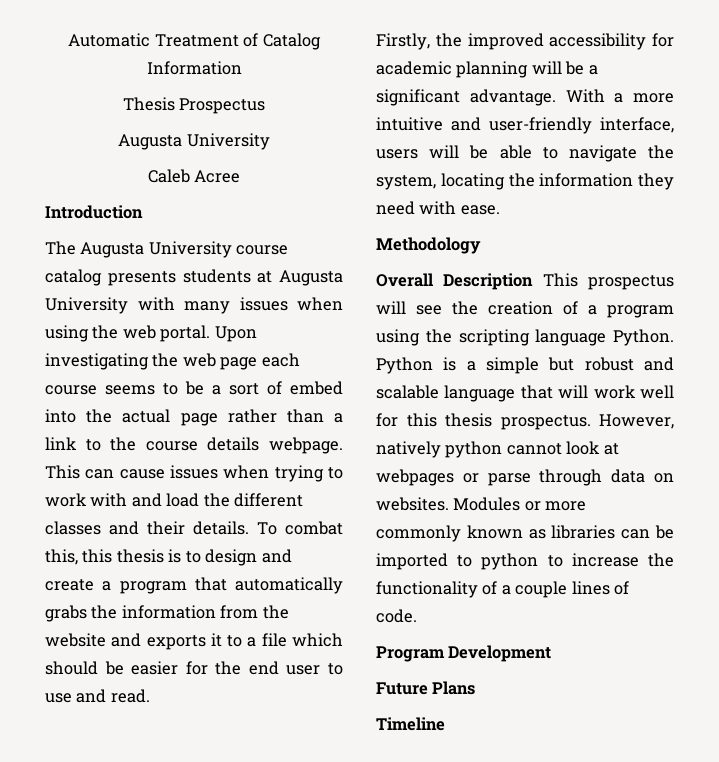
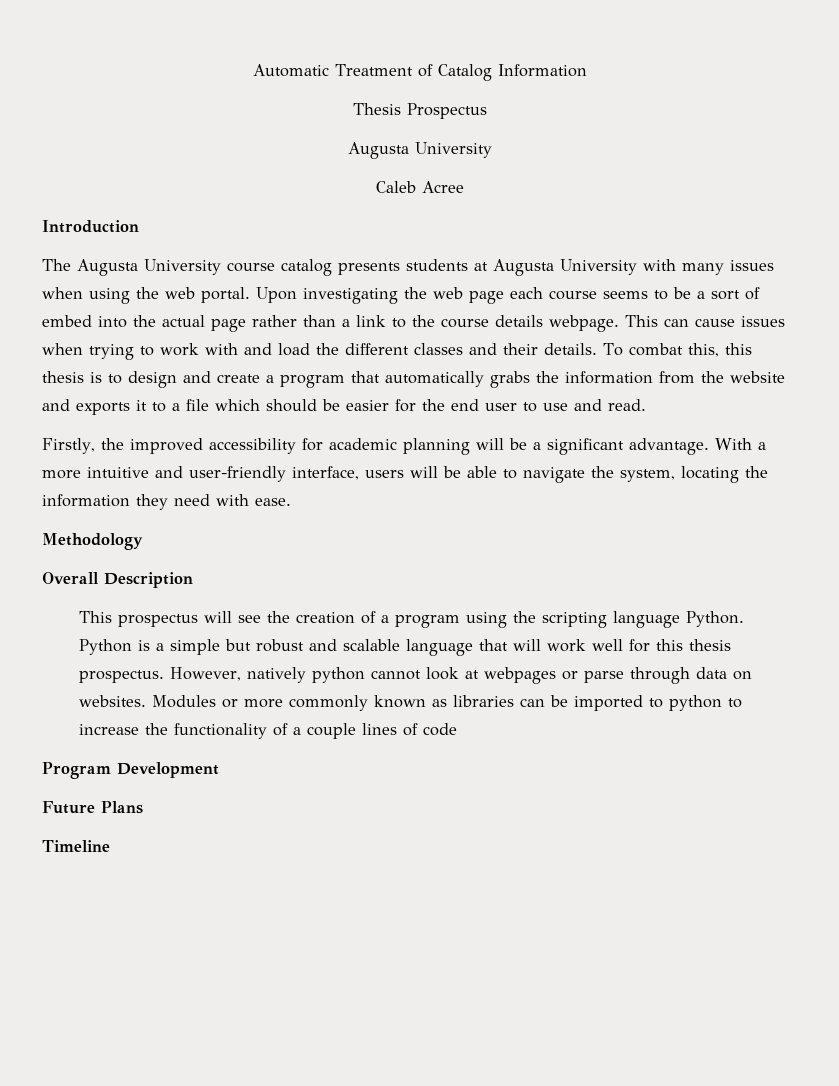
- Overall Description This prospectus will see the creation of a program using the scripting language Python.
+ Overall Description
+ This prospectus will see the creation of a program using the scripting language Python.
- Modules or more commonly known as libraries can be imported to python to increase the functionality of a couple lines of code.
+ Modules or more commonly known as libraries can be imported to python to increase the functionality of a couple lines of code

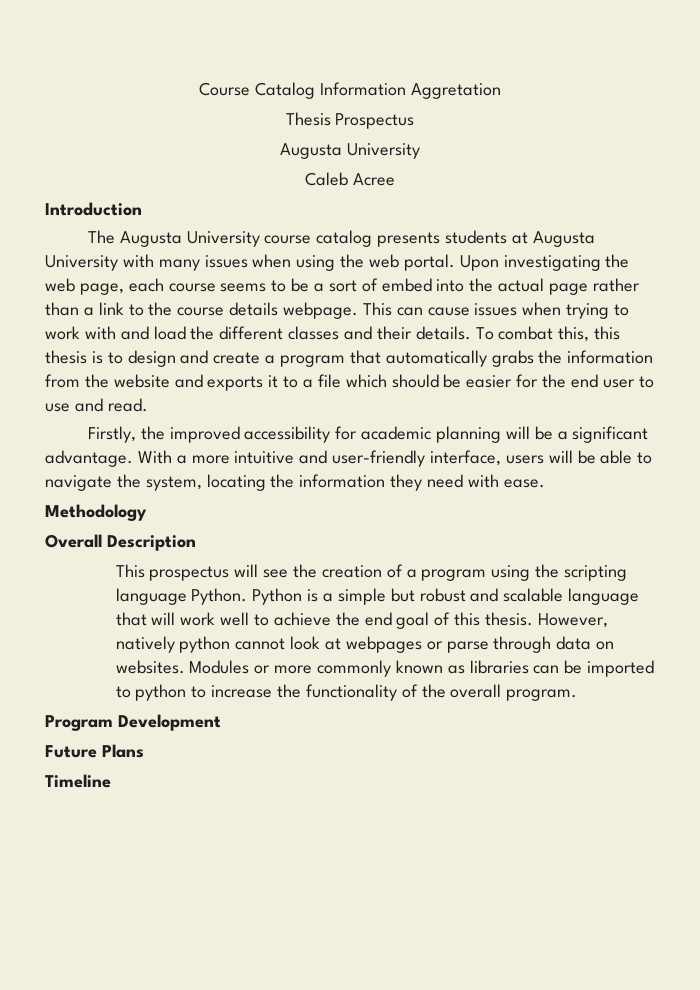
- Automatic Treatment of Catalog Information
+ Course Catalog Information Aggretation
- Upon investigating the web page each course seems to be a sort of embed into the actual page rather than a link to the course details webpage.
+ Upon investigating the web page, each course seems to be a sort of embed into the actual page rather than a link to the course details webpage.
- Python is a simple but robust and scalable language that will work well for this thesis prospectus.
+ Python is a simple but robust and scalable language that will work well to achieve the end goal of this thesis.
- Modules or more commonly known as libraries can be imported to python to increase the functionality of a couple lines of code
+ Modules or more commonly known as libraries can be imported to python to increase the functionality of the overall program.

